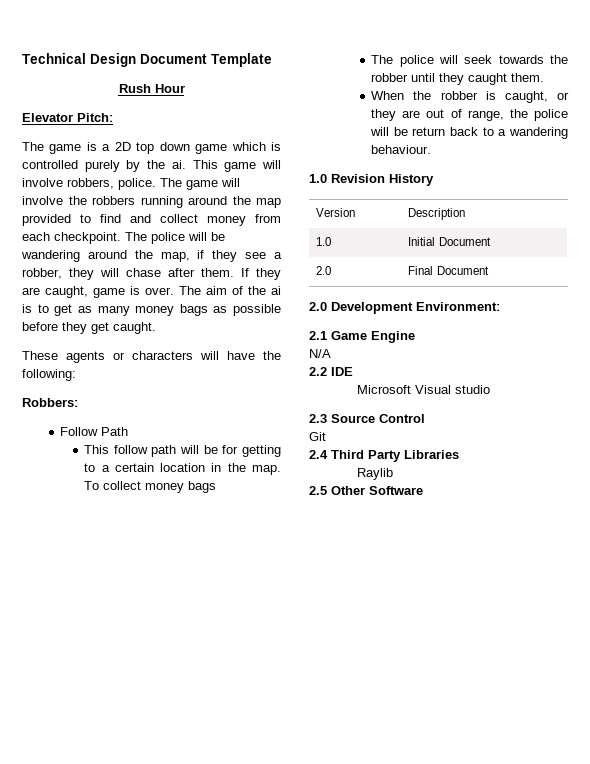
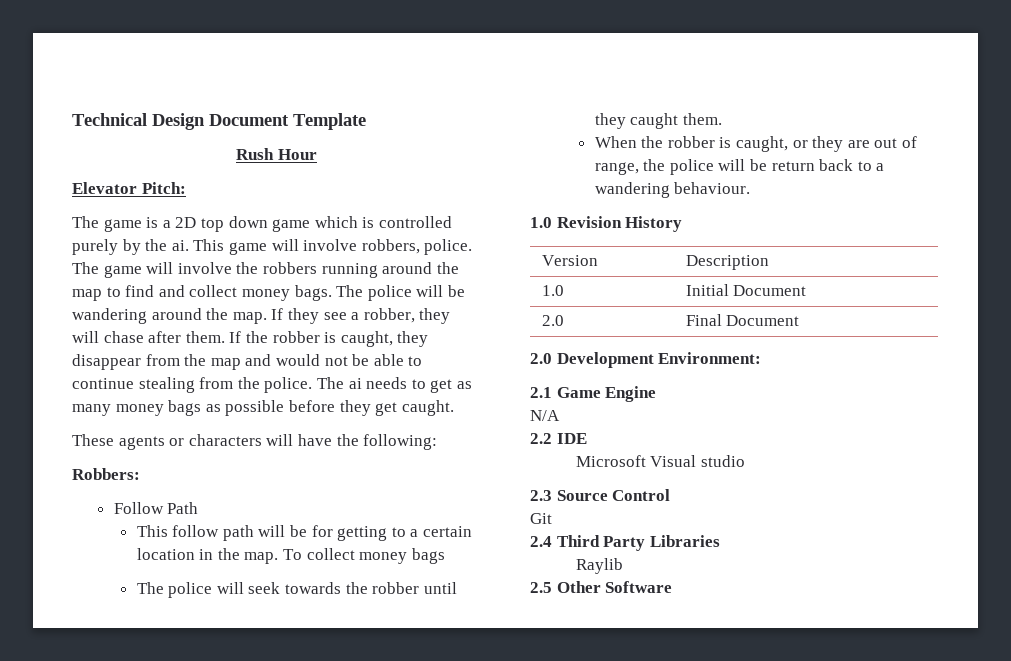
- The game will involve the robbers running around the map provided to find and collect money from each checkpoint.
+ The game will involve the robbers running around the map to find and collect money bags.
- The police will be wandering around the map, if they see a robber, they will chase after them.
+ The police will be wandering around the map. If they see a robber, they will chase after them.
- If they are caught, game is over. The aim of the ai is to get as many money bags as possible before they get caught.
+ If the robber is caught, they disappear from the map and would not be able to continue stealing from the police. The ai needs to get as many money bags as possible before they get caught.

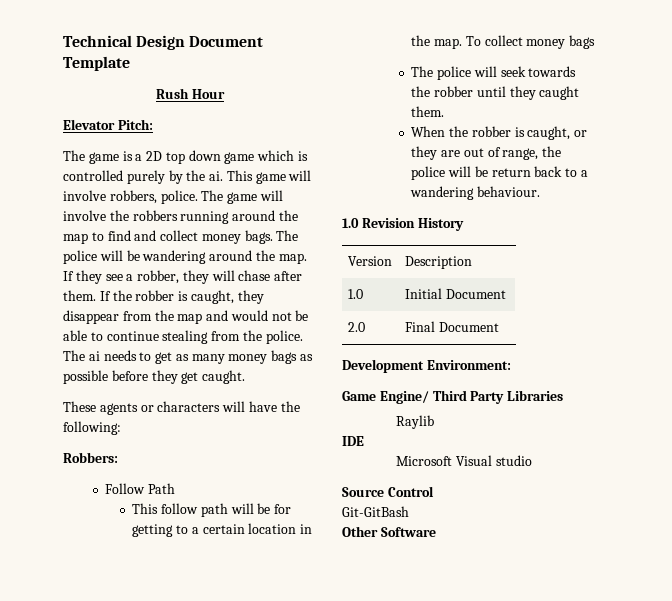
- 2.0 Development Environment:
+ Development Environment:
- 2.1 Game Engine
- N/A
- 2.2 IDE
+ Game Engine/ Third Party Libraries
+ Raylib
+ IDE
- 2.3 Source Control
+ Source Control
- Git
- 2.4 Third Party Libraries
- Raylib
- 2.5 Other Software
+ Git-GitBash
+ Other Software

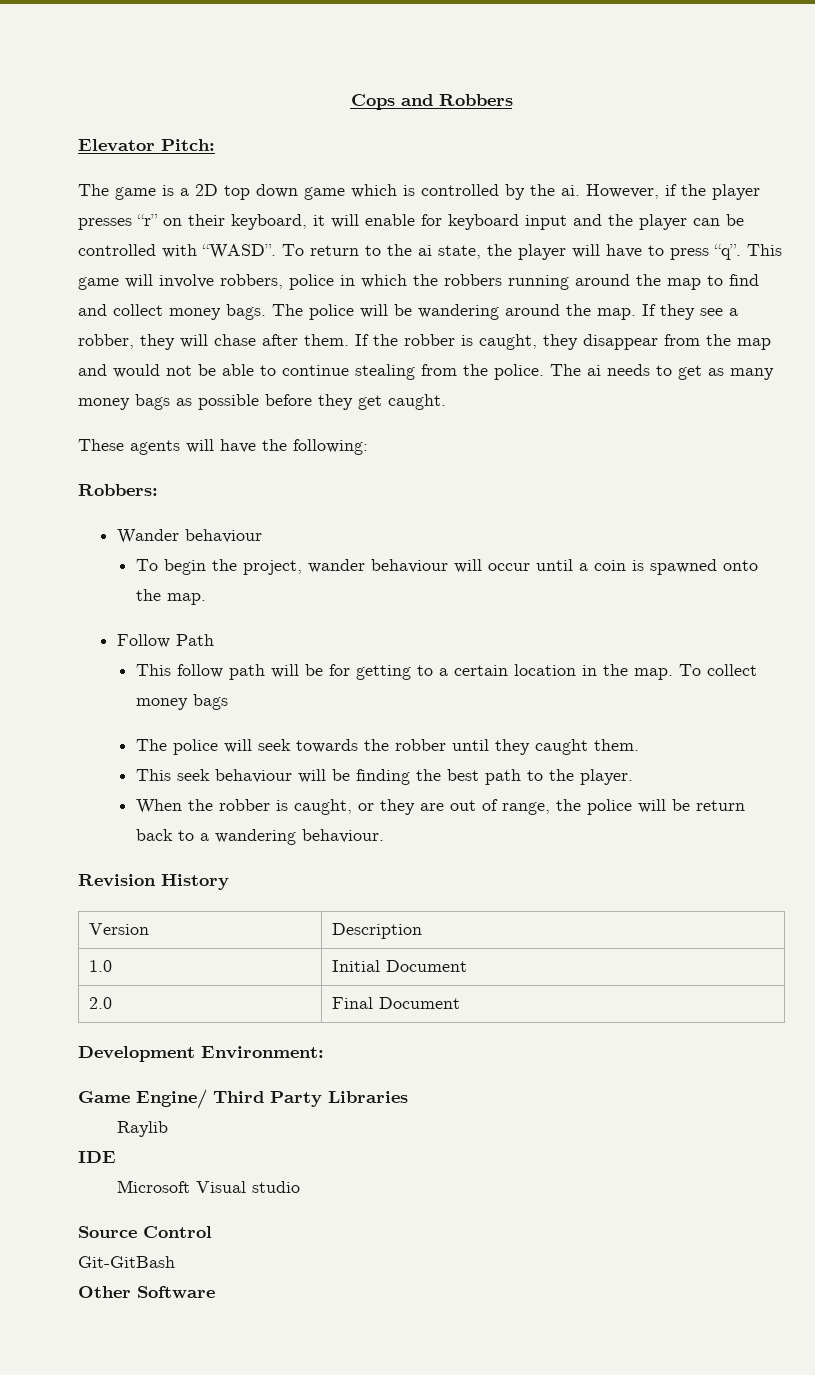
- Technical Design Document Template
- Rush Hour
+ Cops and Robbers
- The game is a 2D top down game which is controlled purely by the ai.
+ The game is a 2D top down game which is controlled by the ai.
+ However, if the player presses “r” on their keyboard, it will enable for keyboard input and the player can be controlled with “WASD”. To return to the ai state, the player will have to press “q”.
- This game will involve robbers, police. The game will involve the robbers running around the map to find and collect money bags.
+ This game will involve robbers, police in which the robbers running around the map to find and collect money bags.
- These agents or characters will have the following:
+ These agents will have the following:
+ Wander behaviour
+ To begin the project, wander behaviour will occur until a coin is spawned onto the map.
+ This seek behaviour will be finding the best path to the player.
- 1.0 Revision History
+ Revision History

